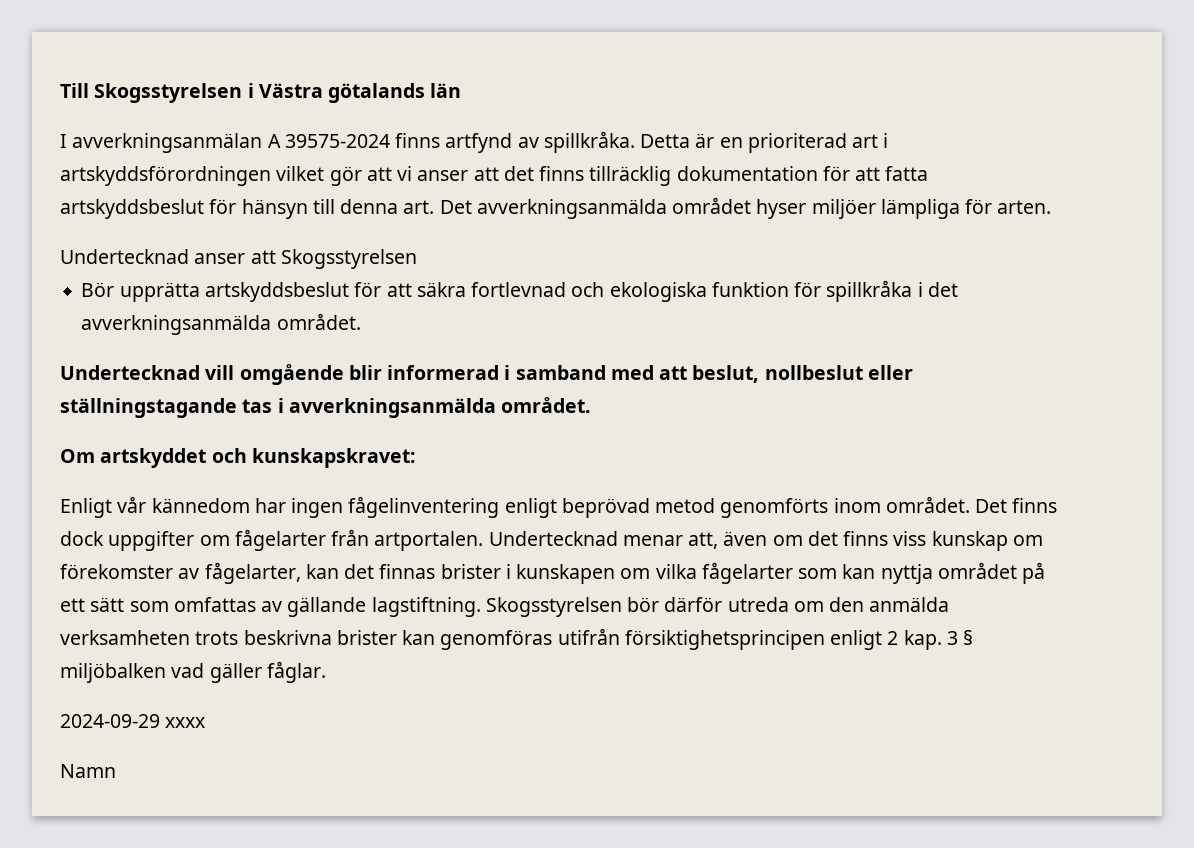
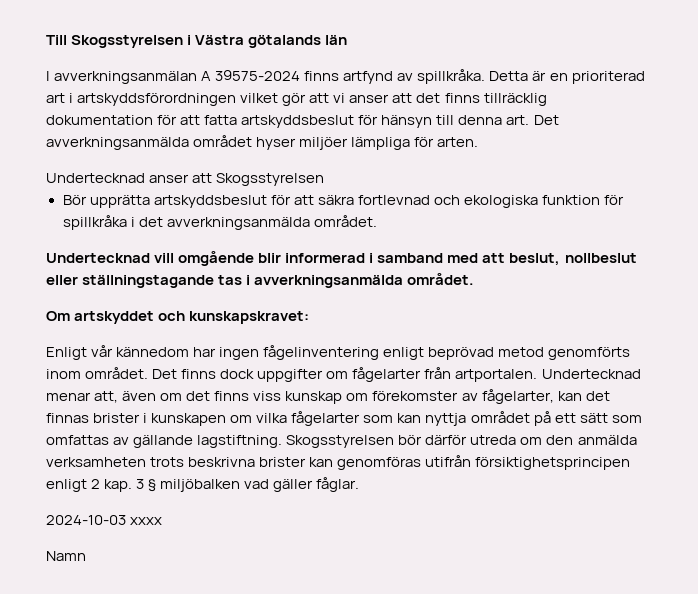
- 2024-09-29 xxxx
+ 2024-10-03 xxxx

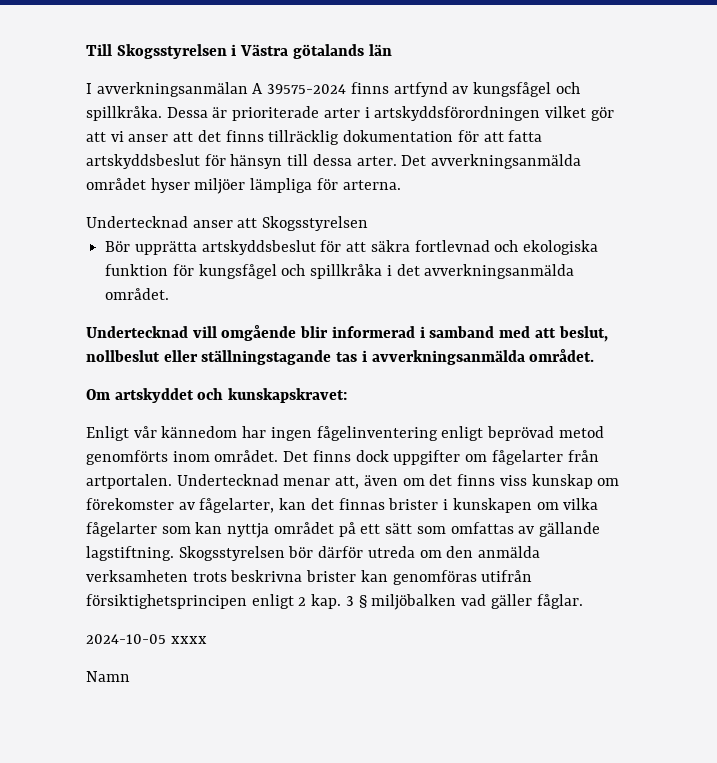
- I avverkningsanmälan A 39575-2024 finns artfynd av spillkråka. Detta är en prioriterad art i artskyddsförordningen vilket gör att vi anser att det finns tillräcklig dokumentation för att fatta artskyddsbeslut för hänsyn till denna art. Det avverkningsanmälda området hyser miljöer lämpliga för arten.
+ I avverkningsanmälan A 39575-2024 finns artfynd av kungsfågel och spillkråka. Dessa är prioriterade arter i artskyddsförordningen vilket gör att vi anser att det finns tillräcklig dokumentation för att fatta artskyddsbeslut för hänsyn till dessa arter. Det avverkningsanmälda området hyser miljöer lämpliga för arterna.
- Bör upprätta artskyddsbeslut för att säkra fortlevnad och ekologiska funktion för spillkråka i det avverkningsanmälda området.
+ Bör upprätta artskyddsbeslut för att säkra fortlevnad och ekologiska funktion för kungsfågel och spillkråka i det avverkningsanmälda området.
- 2024-10-03 xxxx
+ 2024-10-05 xxxx

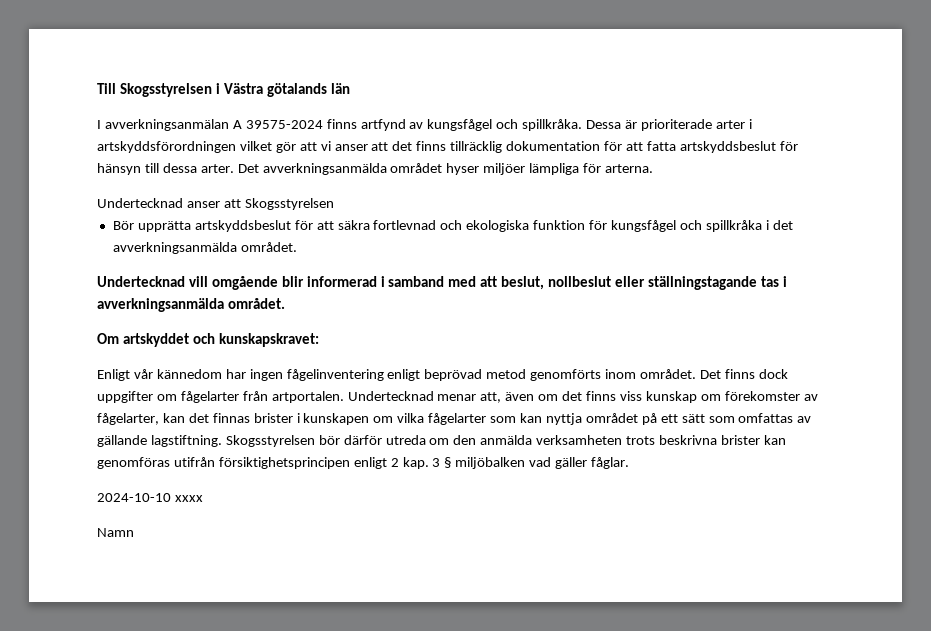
- 2024-10-05 xxxx
+ 2024-10-10 xxxx

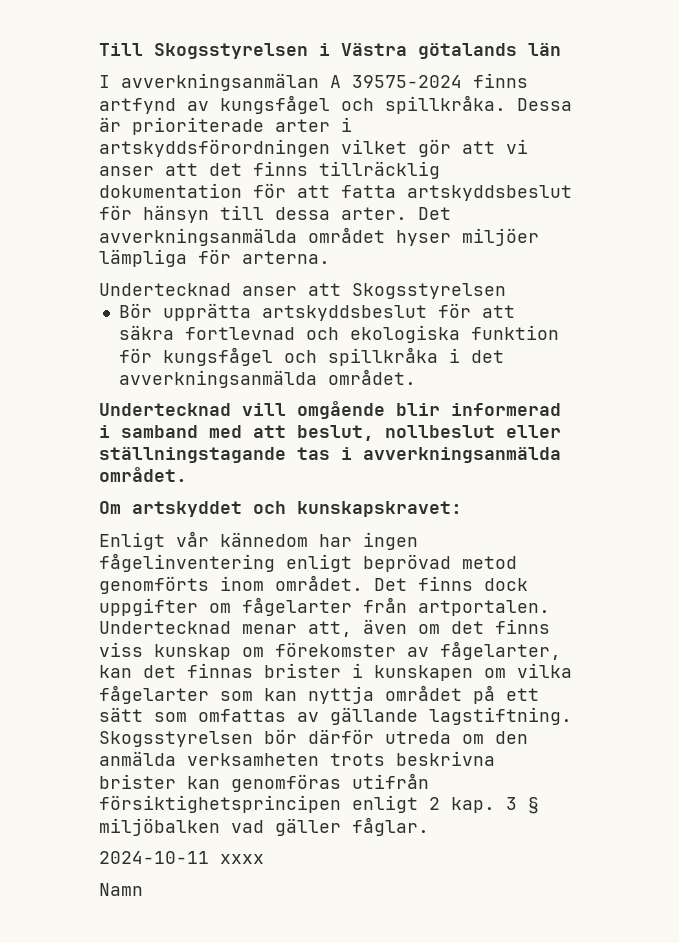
- 2024-10-10 xxxx
+ 2024-10-11 xxxx

